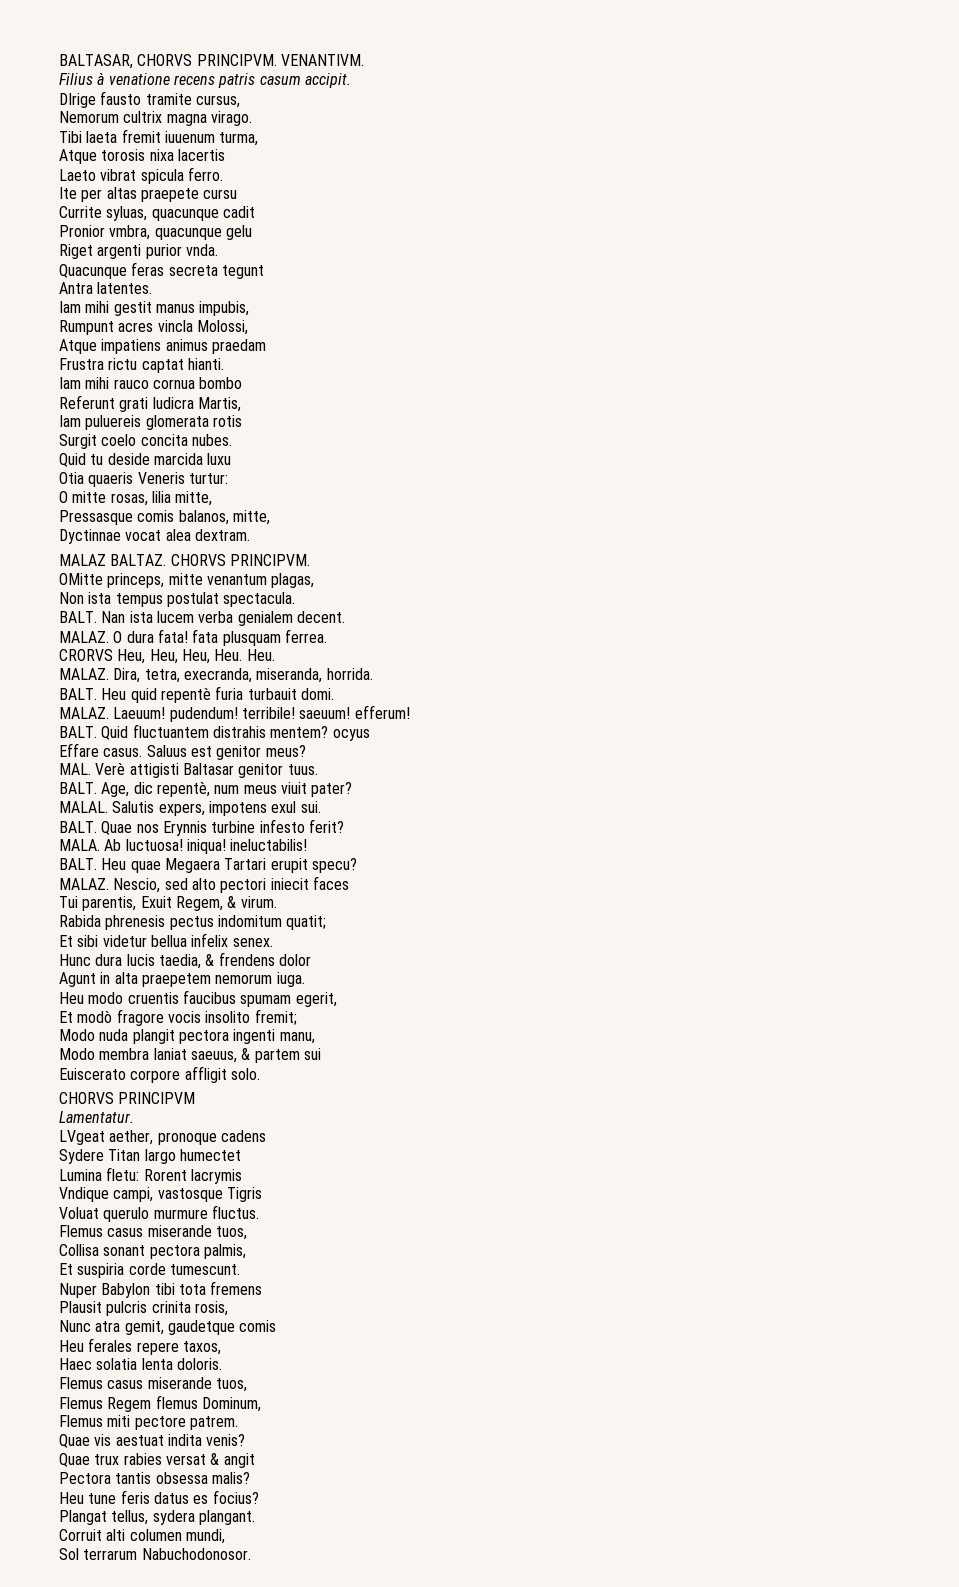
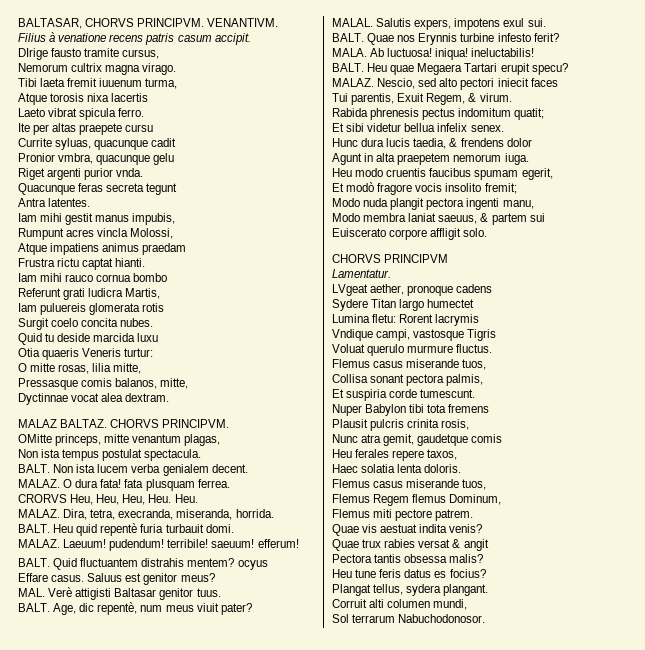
- Nan ista lucem verba genialem decent.
+ Non ista lucem verba genialem decent.

